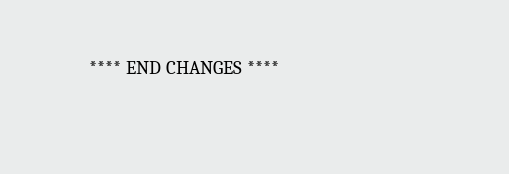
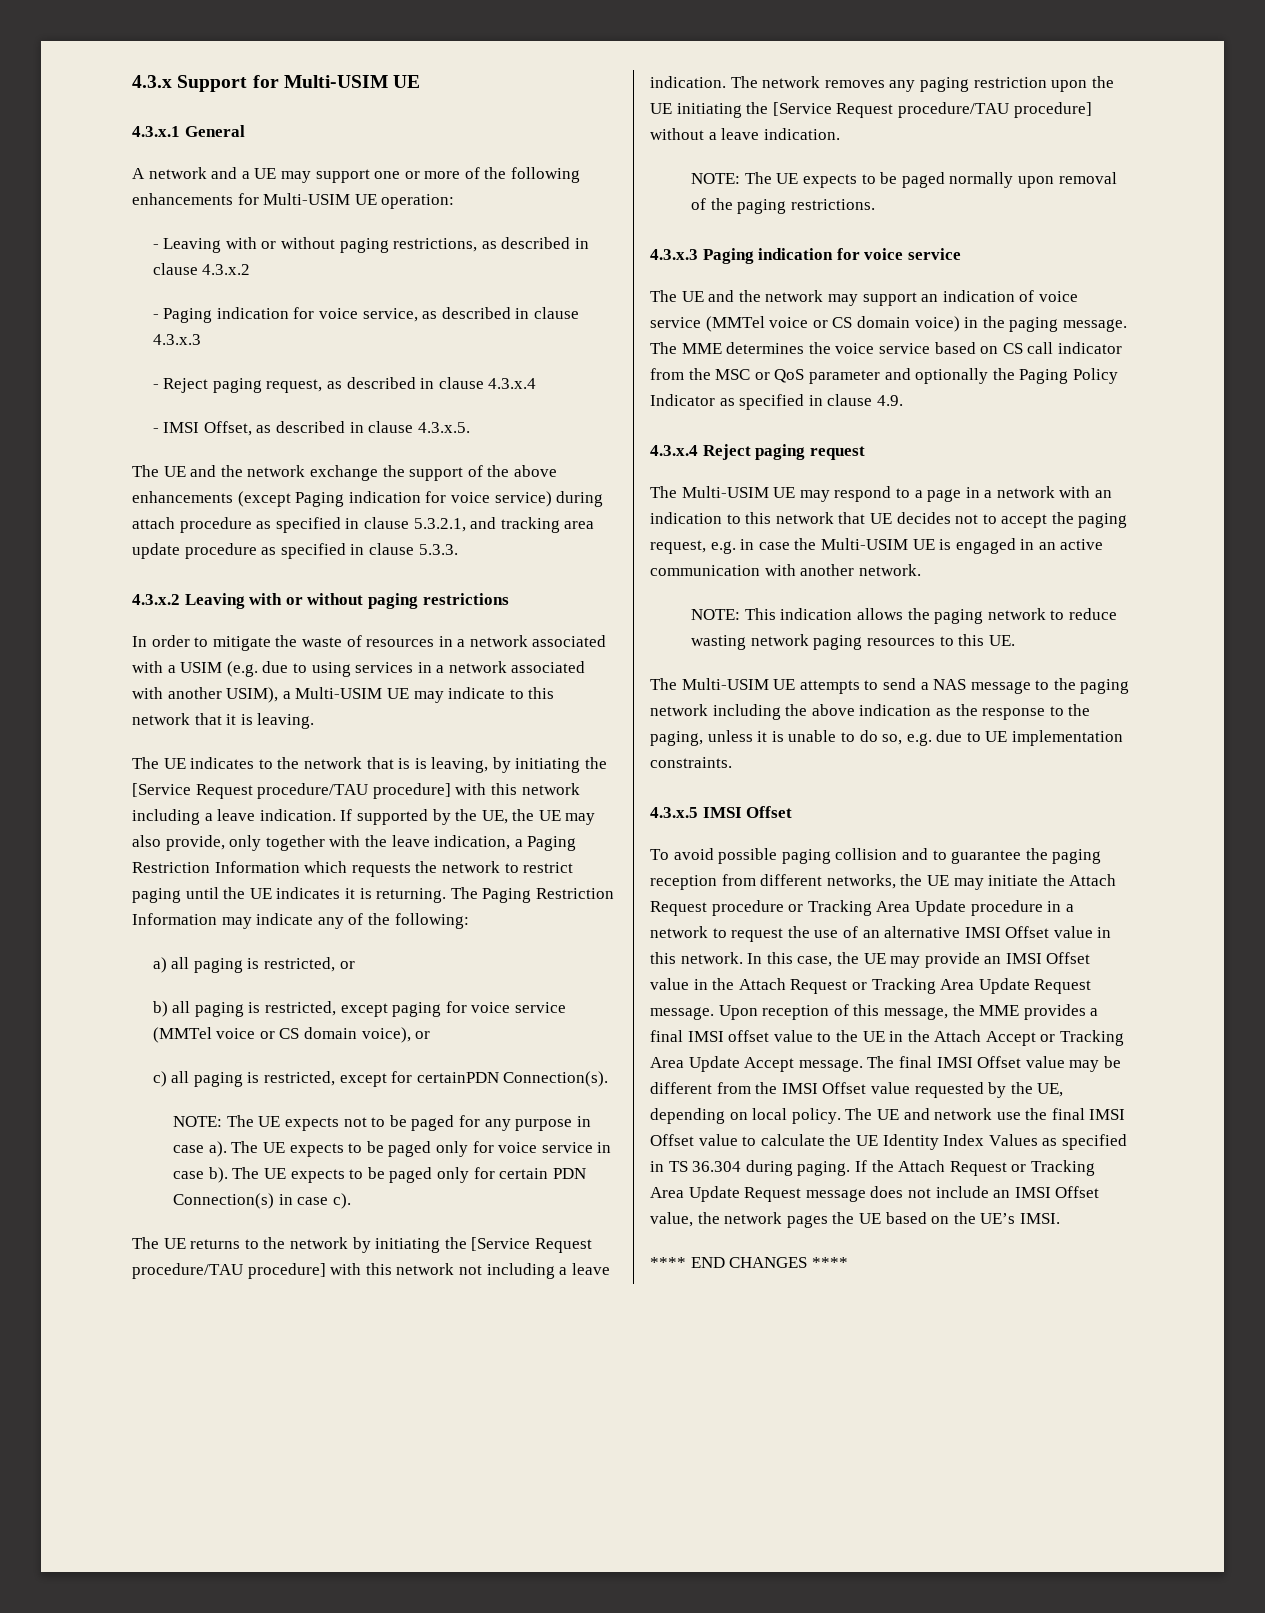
+ 4.3.x Support for Multi-USIM UE
+ 4.3.x.1 General
+ A network and a UE may support one or more of the following enhancements for Multi-USIM UE operation:
+ - Leaving with or without paging restrictions, as described in clause 4.3.x.2
+ - Paging indication for voice service, as described in clause 4.3.x.3
+ - Reject paging request, as described in clause 4.3.x.4
+ - IMSI Offset, as described in clause 4.3.x.5.
+ The UE and the network exchange the support of the above enhancements (except Paging indication for voice service) during attach procedure as specified in clause 5.3.2.1, and tracking area update procedure as specified in clause 5.3.3.
+ 4.3.x.2 Leaving with or without paging restrictions
+ In order to mitigate the waste of resources in a network associated with a USIM (e.g. due to using services in a network associated with another USIM), a Multi-USIM UE may indicate to this network that it is leaving.
+ The UE indicates to the network that is is leaving, by initiating the [Service Request procedure/TAU procedure] with this network including a leave indication. If supported by the UE, the UE may also provide, only together with the leave indication, a Paging Restriction Information which requests the network to restrict paging until the UE indicates it is returning. The Paging Restriction Information may indicate any of the following:
+ a) all paging is restricted, or
+ b) all paging is restricted, except paging for voice service (MMTel voice or CS domain voice), or
+ c) all paging is restricted, except for certainPDN Connection(s).
+ NOTE: The UE expects not to be paged for any purpose in case a). The UE expects to be paged only for voice service in case b). The UE expects to be paged only for certain PDN Connection(s) in case c).
+ The UE returns to the network by initiating the [Service Request procedure/TAU procedure] with this network not including a leave indication. The network removes any paging restriction upon the UE initiating the [Service Request procedure/TAU procedure] without a leave indication.
+ NOTE: The UE expects to be paged normally upon removal of the paging restrictions.
+ 4.3.x.3 Paging indication for voice service
+ The UE and the network may support an indication of voice service (MMTel voice or CS domain voice) in the paging message. The MME determines the voice service based on CS call indicator from the MSC or QoS parameter and optionally the Paging Policy Indicator as specified in clause 4.9.
+ 4.3.x.4 Reject paging request
+ The Multi-USIM UE may respond to a page in a network with an indication to this network that UE decides not to accept the paging request, e.g. in case the Multi-USIM UE is engaged in an active communication with another network.
+ NOTE: This indication allows the paging network to reduce wasting network paging resources to this UE.
+ The Multi-USIM UE attempts to send a NAS message to the paging network including the above indication as the response to the paging, unless it is unable to do so, e.g. due to UE implementation constraints.
+ 4.3.x.5 IMSI Offset
+ To avoid possible paging collision and to guarantee the paging reception from different networks, the UE may initiate the Attach Request procedure or Tracking Area Update procedure in a network to request the use of an alternative IMSI Offset value in this network. In this case, the UE may provide an IMSI Offset value in the Attach Request or Tracking Area Update Request message. Upon reception of this message, the MME provides a final IMSI offset value to the UE in the Attach Accept or Tracking Area Update Accept message. The final IMSI Offset value may be different from the IMSI Offset value requested by the UE, depending on local policy. The UE and network use the final IMSI Offset value to calculate the UE Identity Index Values as specified in TS 36.304 during paging. If the Attach Request or Tracking Area Update Request message does not include an IMSI Offset value, the network pages the UE based on the UE’s IMSI.

